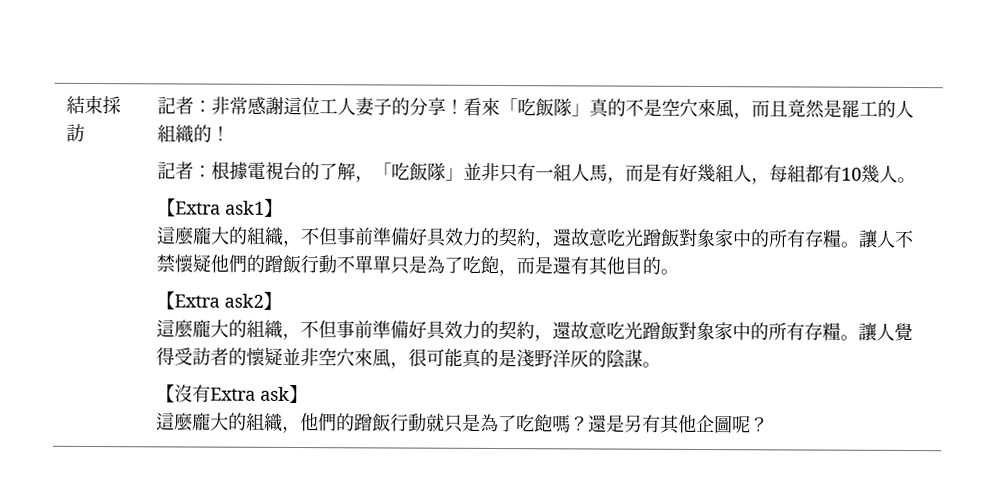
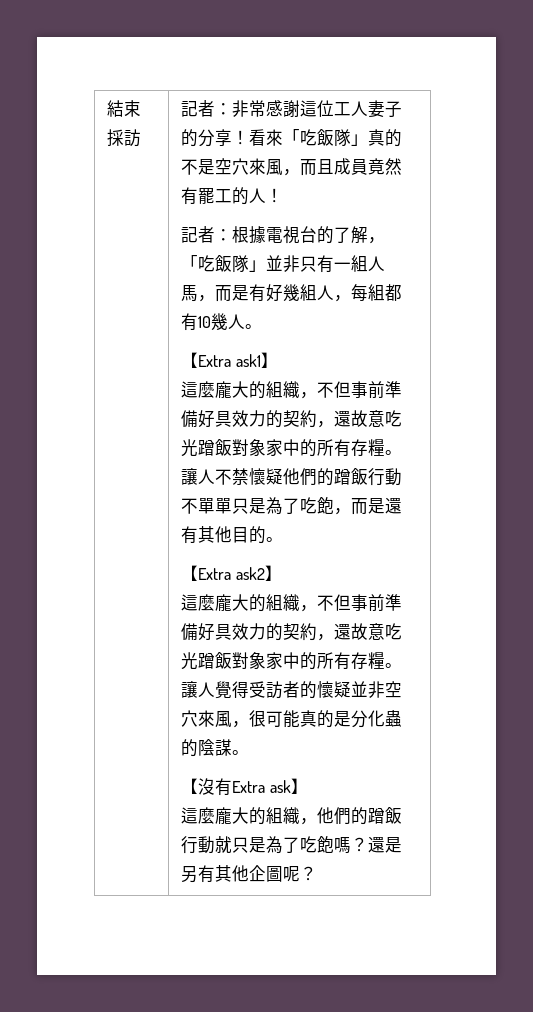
- 看來「吃飯隊」真的不是空穴來風，而且竟然是罷工的人組織的！
+ 看來「吃飯隊」真的不是空穴來風，而且成員竟然有罷工的人！
- 讓人覺得受訪者的懷疑並非空穴來風，很可能真的是淺野洋灰的陰謀。
+ 讓人覺得受訪者的懷疑並非空穴來風，很可能真的是分化蟲的陰謀。

